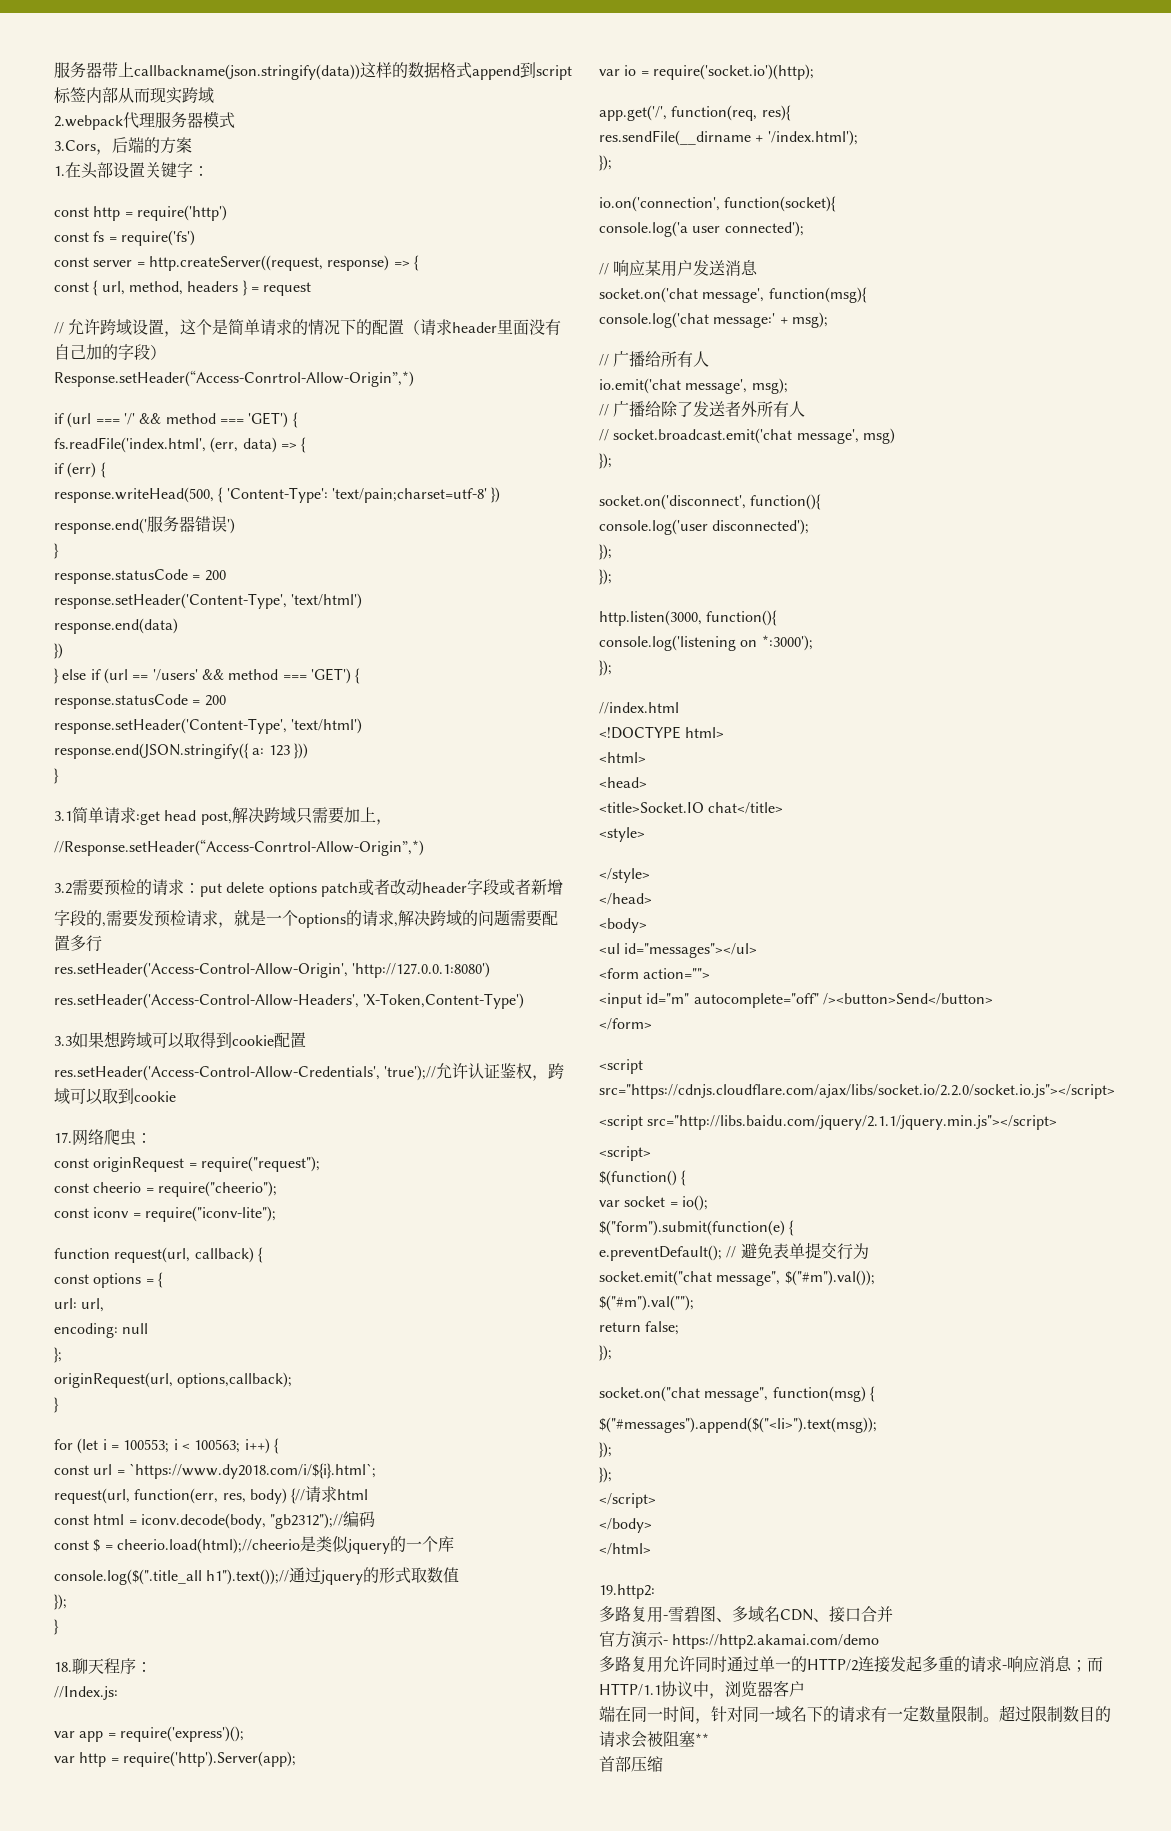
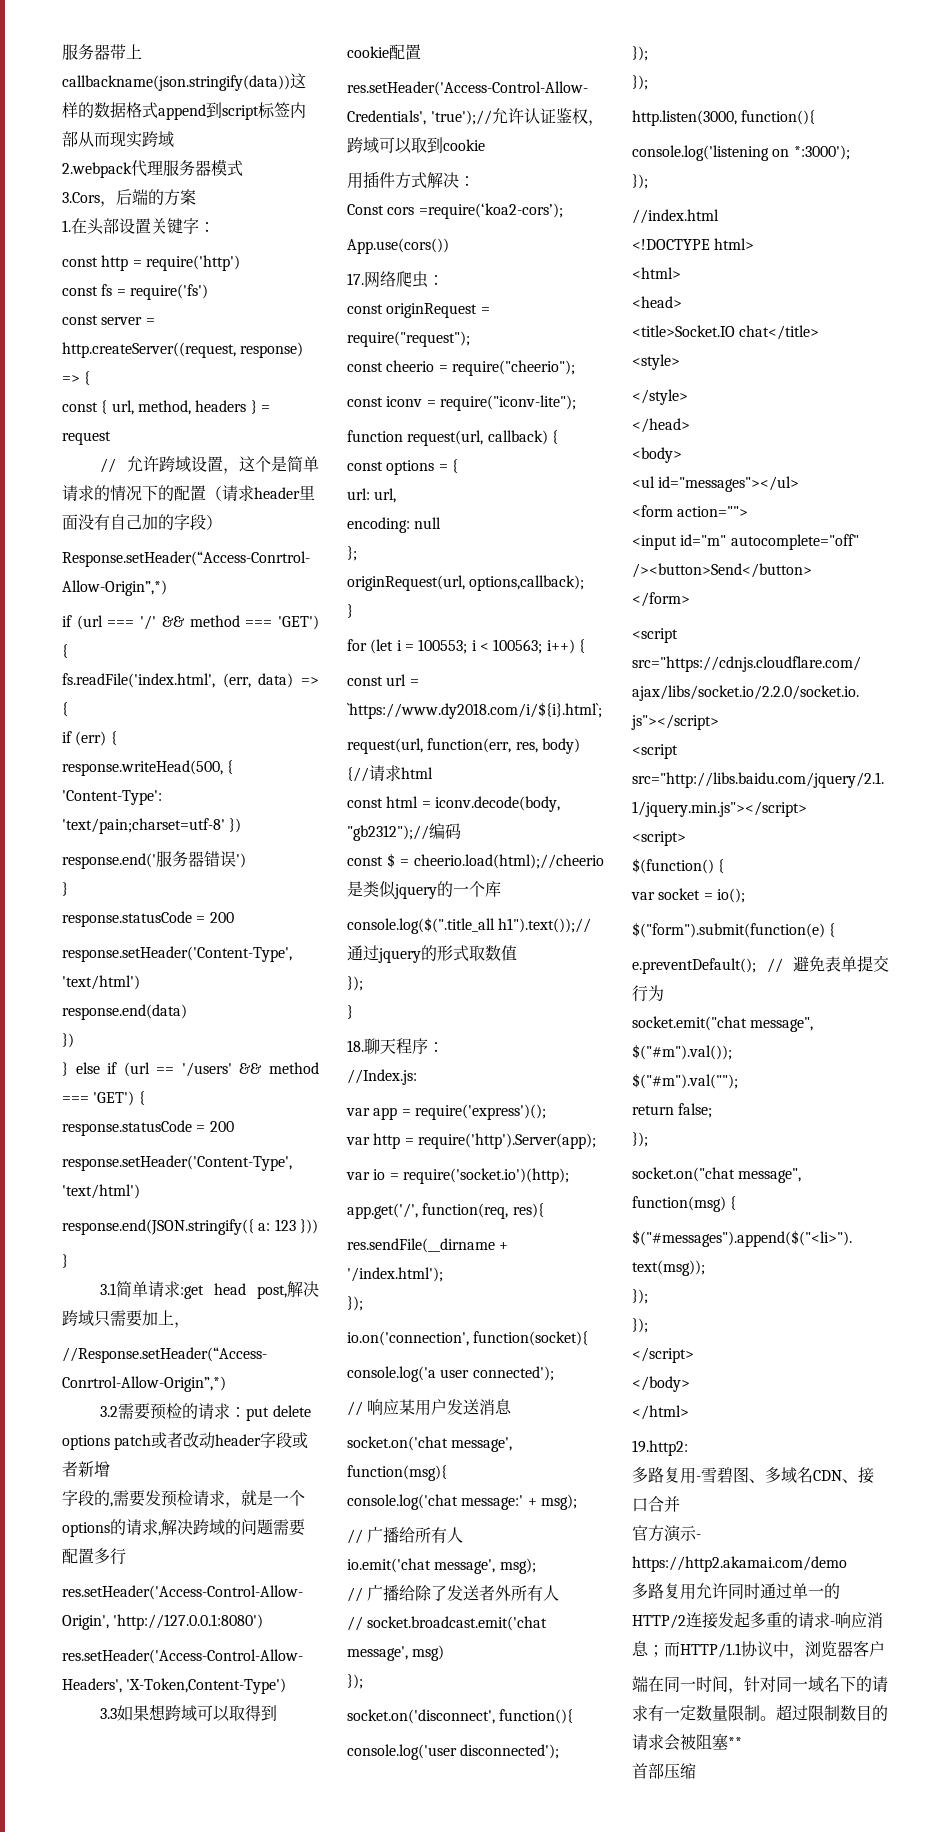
+ 用插件方式解决：
+ Const cors =require(‘koa2-cors’);
+ App.use(cors())

